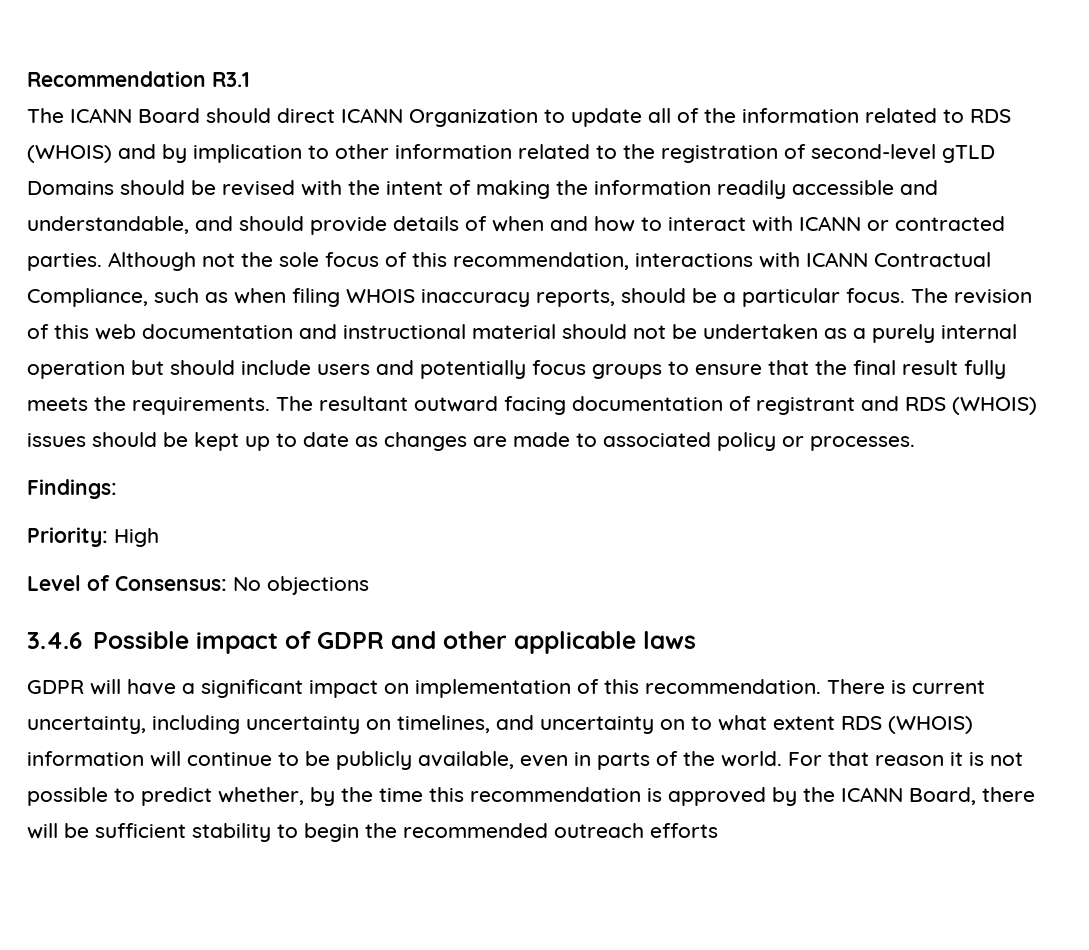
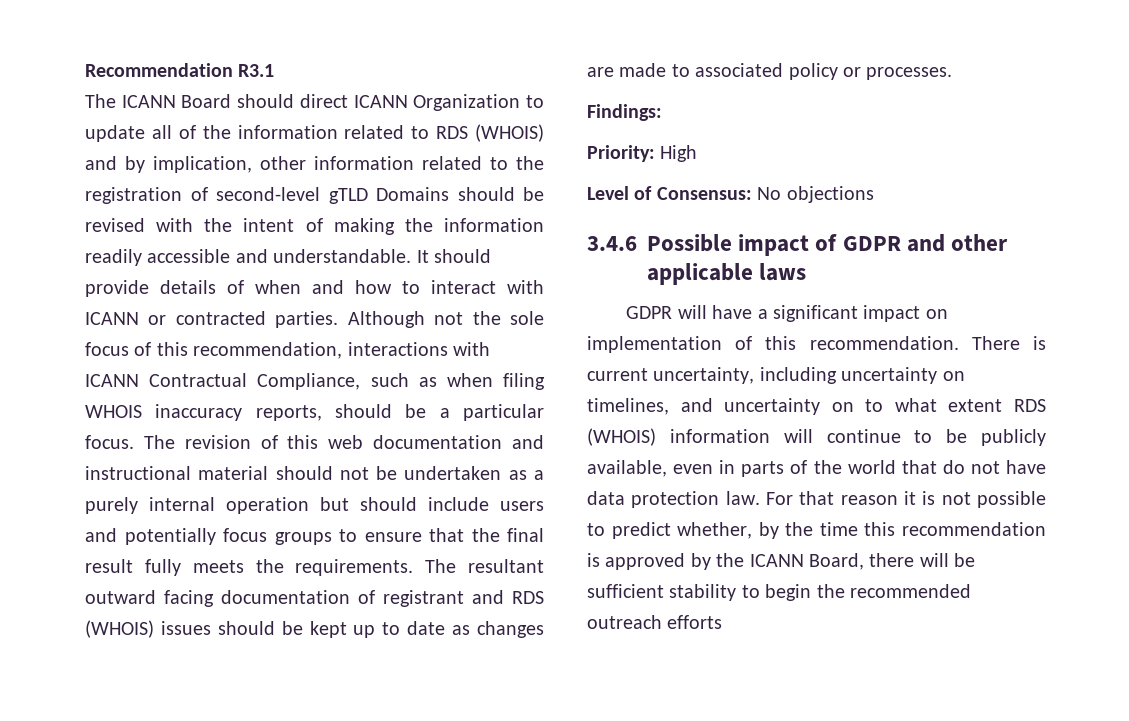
- The ICANN Board should direct ICANN Organization to update all of the information related to RDS (WHOIS) and by implication to other information related to the registration of second-level gTLD Domains should be revised with the intent of making the information readily accessible and understandable, and should provide details of when and how to interact with ICANN or contracted parties.
+ The ICANN Board should direct ICANN Organization to update all of the information related to RDS (WHOIS) and by implication, other information related to the registration of second-level gTLD Domains should be revised with the intent of making the information readily accessible and understandable. It should provide details of when and how to interact with ICANN or contracted parties.
- There is current uncertainty, including uncertainty on timelines, and uncertainty on to what extent RDS (WHOIS) information will continue to be publicly available, even in parts of the world.
+ There is current uncertainty, including uncertainty on timelines, and uncertainty on to what extent RDS (WHOIS) information will continue to be publicly available, even in parts of the world that do not have data protection law.

